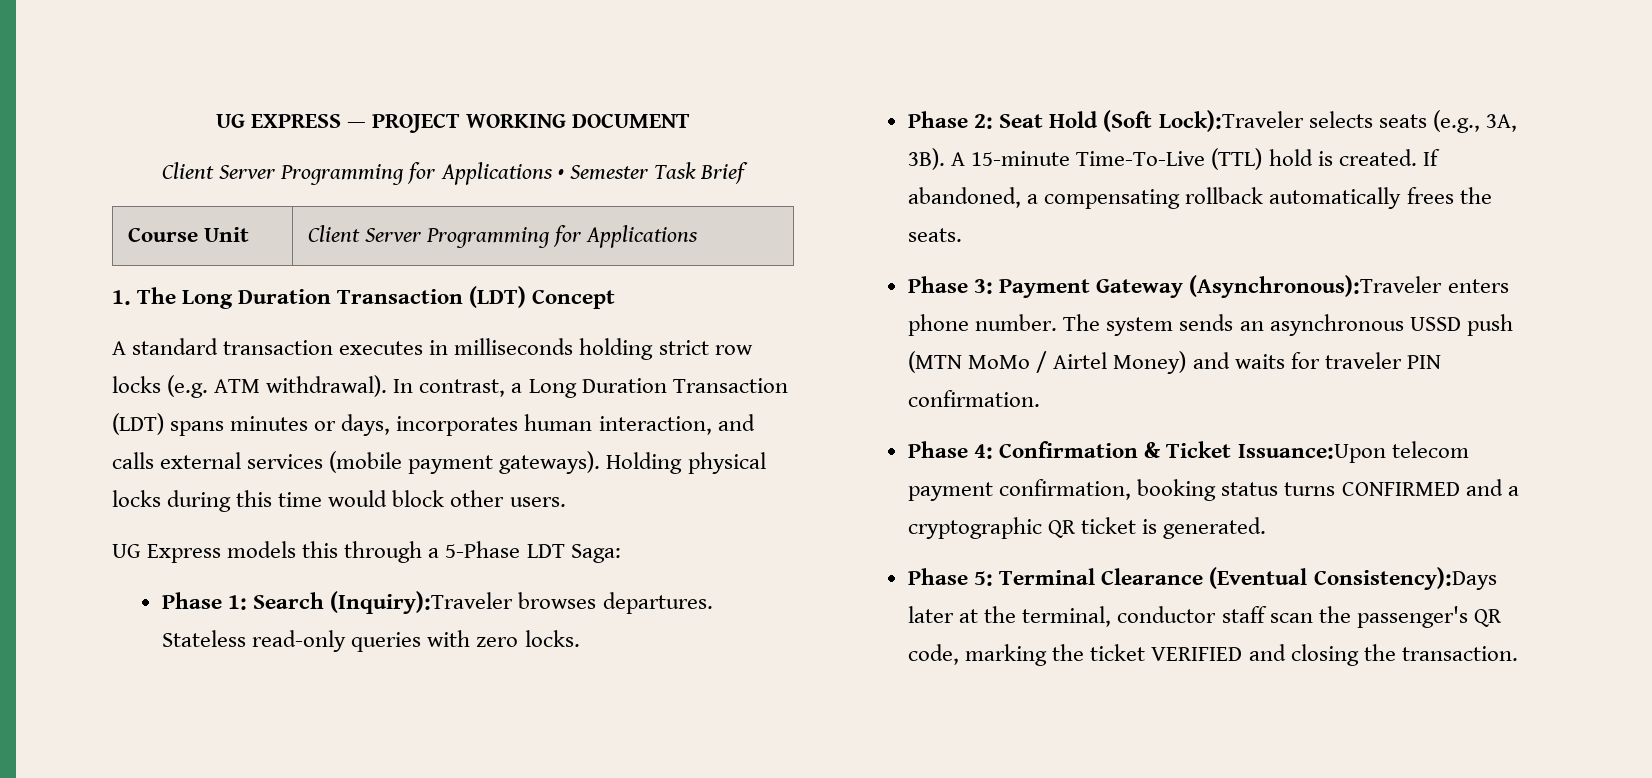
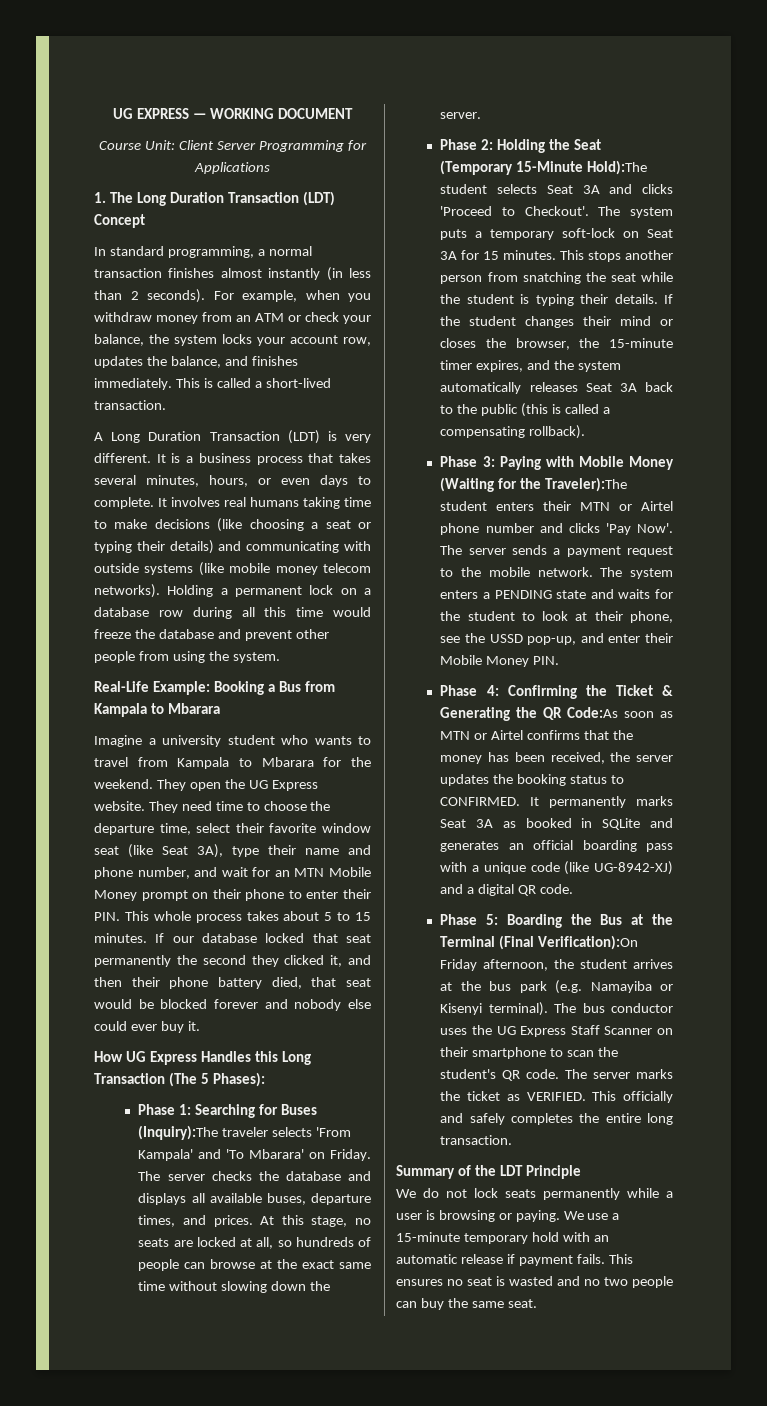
- UG EXPRESS — PROJECT WORKING DOCUMENT
+ UG EXPRESS — WORKING DOCUMENT
- Client Server Programming for Applications • Semester Task Brief
- Course Unit | Client Server Programming for Applications
+ Course Unit: Client Server Programming for Applications
- A standard transaction executes in milliseconds holding strict row locks (e.g. ATM withdrawal). In contrast, a Long Duration Transaction (LDT) spans minutes or days, incorporates human interaction, and calls external services (mobile payment gateways). Holding physical locks during this time would block other users.
- UG Express models this through a 5-Phase LDT Saga:
- Phase 1: Search (Inquiry):Traveler browses departures. Stateless read-only queries with zero locks.
- Phase 2: Seat Hold (Soft Lock):Traveler selects seats (e.g., 3A, 3B). A 15-minute Time-To-Live (TTL) hold is created. If abandoned, a compensating rollback automatically frees the seats.
- Phase 3: Payment Gateway (Asynchronous):Traveler enters phone number. The system sends an asynchronous USSD push (MTN MoMo / Airtel Money) and waits for traveler PIN confirmation.
- Phase 4: Confirmation & Ticket Issuance:Upon telecom payment confirmation, booking status turns CONFIRMED and a cryptographic QR ticket is generated.
- Phase 5: Terminal Clearance (Eventual Consistency):Days later at the terminal, conductor staff scan the passenger's QR code, marking the ticket VERIFIED and closing the transaction.
+ In standard programming, a normal transaction finishes almost instantly (in less than 2 seconds). For example, when you withdraw money from an ATM or check your balance, the system locks your account row, updates the balance, and finishes immediately. This is called a short-lived transaction.
+ A Long Duration Transaction (LDT) is very different. It is a business process that takes several minutes, hours, or even days to complete. It involves real humans taking time to make decisions (like choosing a seat or typing their details) and communicating with outside systems (like mobile money telecom networks). Holding a permanent lock on a database row during all this time would freeze the database and prevent other people from using the system.
+ Real-Life Example: Booking a Bus from Kampala to Mbarara
+ Imagine a university student who wants to travel from Kampala to Mbarara for the weekend. They open the UG Express website. They need time to choose the departure time, select their favorite window seat (like Seat 3A), type their name and phone number, and wait for an MTN Mobile Money prompt on their phone to enter their PIN. This whole process takes about 5 to 15 minutes. If our database locked that seat permanently the second they clicked it, and then their phone battery died, that seat would be blocked forever and nobody else could ever buy it.
+ How UG Express Handles this Long Transaction (The 5 Phases):
+ Phase 1: Searching for Buses (Inquiry):The traveler selects 'From Kampala' and 'To Mbarara' on Friday. The server checks the database and displays all available buses, departure times, and prices. At this stage, no seats are locked at all, so hundreds of people can browse at the exact same time without slowing down the server.
+ Phase 2: Holding the Seat (Temporary 15-Minute Hold):The student selects Seat 3A and clicks 'Proceed to Checkout'. The system puts a temporary soft-lock on Seat 3A for 15 minutes. This stops another person from snatching the seat while the student is typing their details. If the student changes their mind or closes the browser, the 15-minute timer expires, and the system automatically releases Seat 3A back to the public (this is called a compensating rollback).
+ Phase 3: Paying with Mobile Money (Waiting for the Traveler):The student enters their MTN or Airtel phone number and clicks 'Pay Now'. The server sends a payment request to the mobile network. The system enters a PENDING state and waits for the student to look at their phone, see the USSD pop-up, and enter their Mobile Money PIN.
+ Phase 4: Confirming the Ticket & Generating the QR Code:As soon as MTN or Airtel confirms that the money has been received, the server updates the booking status to CONFIRMED. It permanently marks Seat 3A as booked in SQLite and generates an official boarding pass with a unique code (like UG-8942-XJ) and a digital QR code.
+ Phase 5: Boarding the Bus at the Terminal (Final Verification):On Friday afternoon, the student arrives at the bus park (e.g. Namayiba or Kisenyi terminal). The bus conductor uses the UG Express Staff Scanner on their smartphone to scan the student's QR code. The server marks the ticket as VERIFIED. This officially and safely completes the entire long transaction.
+ Summary of the LDT Principle
+ We do not lock seats permanently while a user is browsing or paying. We use a 15-minute temporary hold with an automatic release if payment fails. This ensures no seat is wasted and no two people can buy the same seat.

